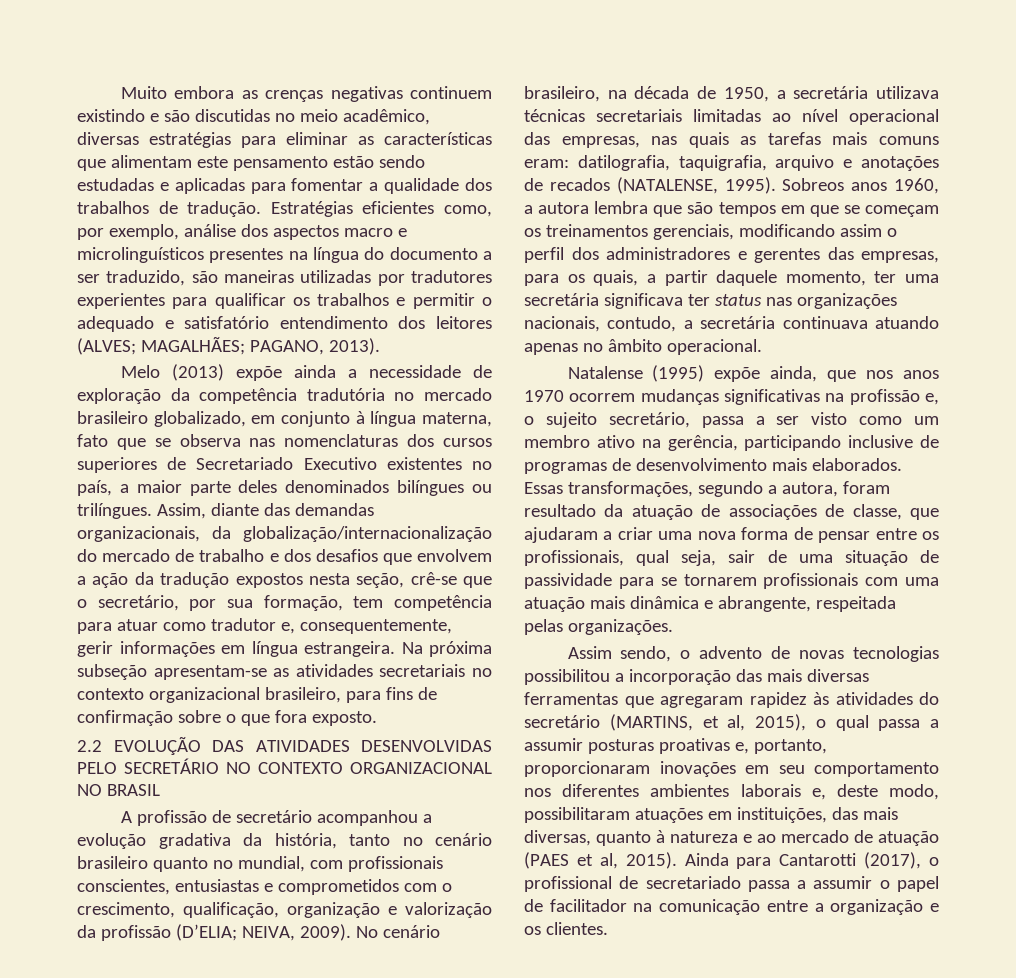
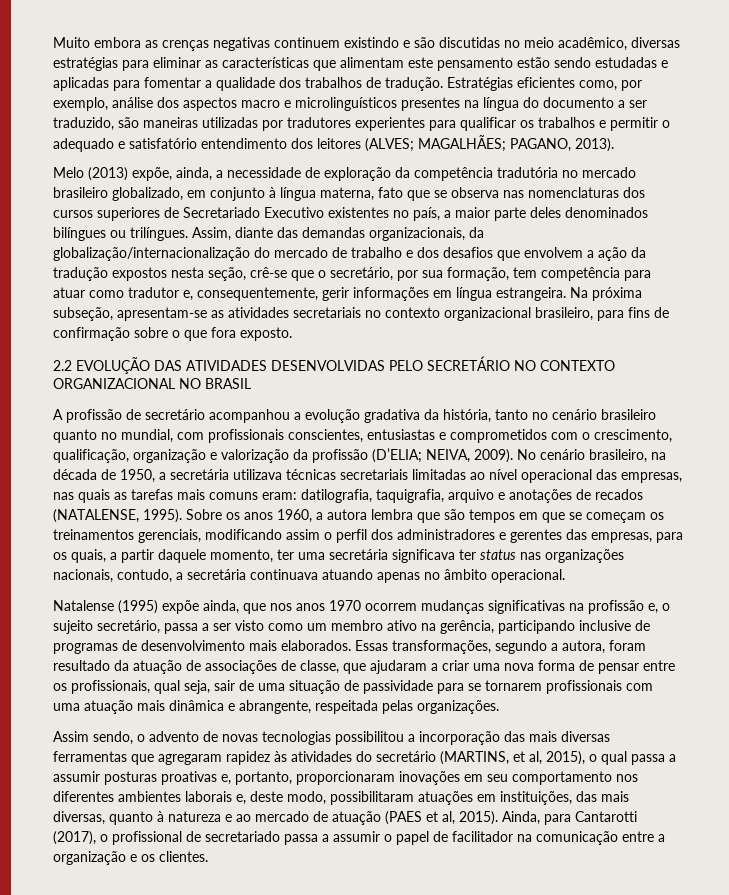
- Melo (2013) expõe ainda a necessidade de exploração da competência tradutória no mercado brasileiro globalizado, em conjunto à língua materna, fato que se observa nas nomenclaturas dos cursos superiores de Secretariado Executivo existentes no país, a maior parte deles denominados bilíngues ou trilíngues.
+ Melo (2013) expõe, ainda, a necessidade de exploração da competência tradutória no mercado brasileiro globalizado, em conjunto à língua materna, fato que se observa nas nomenclaturas dos cursos superiores de Secretariado Executivo existentes no país, a maior parte deles denominados bilíngues ou trilíngues.
- Na próxima subseção apresentam-se as atividades secretariais no contexto organizacional brasileiro, para fins de confirmação sobre o que fora exposto.
+ Na próxima subseção, apresentam-se as atividades secretariais no contexto organizacional brasileiro, para fins de confirmação sobre o que fora exposto.
- Sobreos anos 1960, a autora lembra que são tempos em que se começam os treinamentos gerenciais, modificando assim o perfil dos administradores e gerentes das empresas, para os quais, a partir daquele momento, ter uma secretária significava ter status nas organizações nacionais, contudo, a secretária continuava atuando apenas no âmbito operacional.
+ Sobre os anos 1960, a autora lembra que são tempos em que se começam os treinamentos gerenciais, modificando assim o perfil dos administradores e gerentes das empresas, para os quais, a partir daquele momento, ter uma secretária significava ter status nas organizações nacionais, contudo, a secretária continuava atuando apenas no âmbito operacional.
- Ainda para Cantarotti (2017), o profissional de secretariado passa a assumir o papel de facilitador na comunicação entre a organização e os clientes.
+ Ainda, para Cantarotti (2017), o profissional de secretariado passa a assumir o papel de facilitador na comunicação entre a organização e os clientes.

